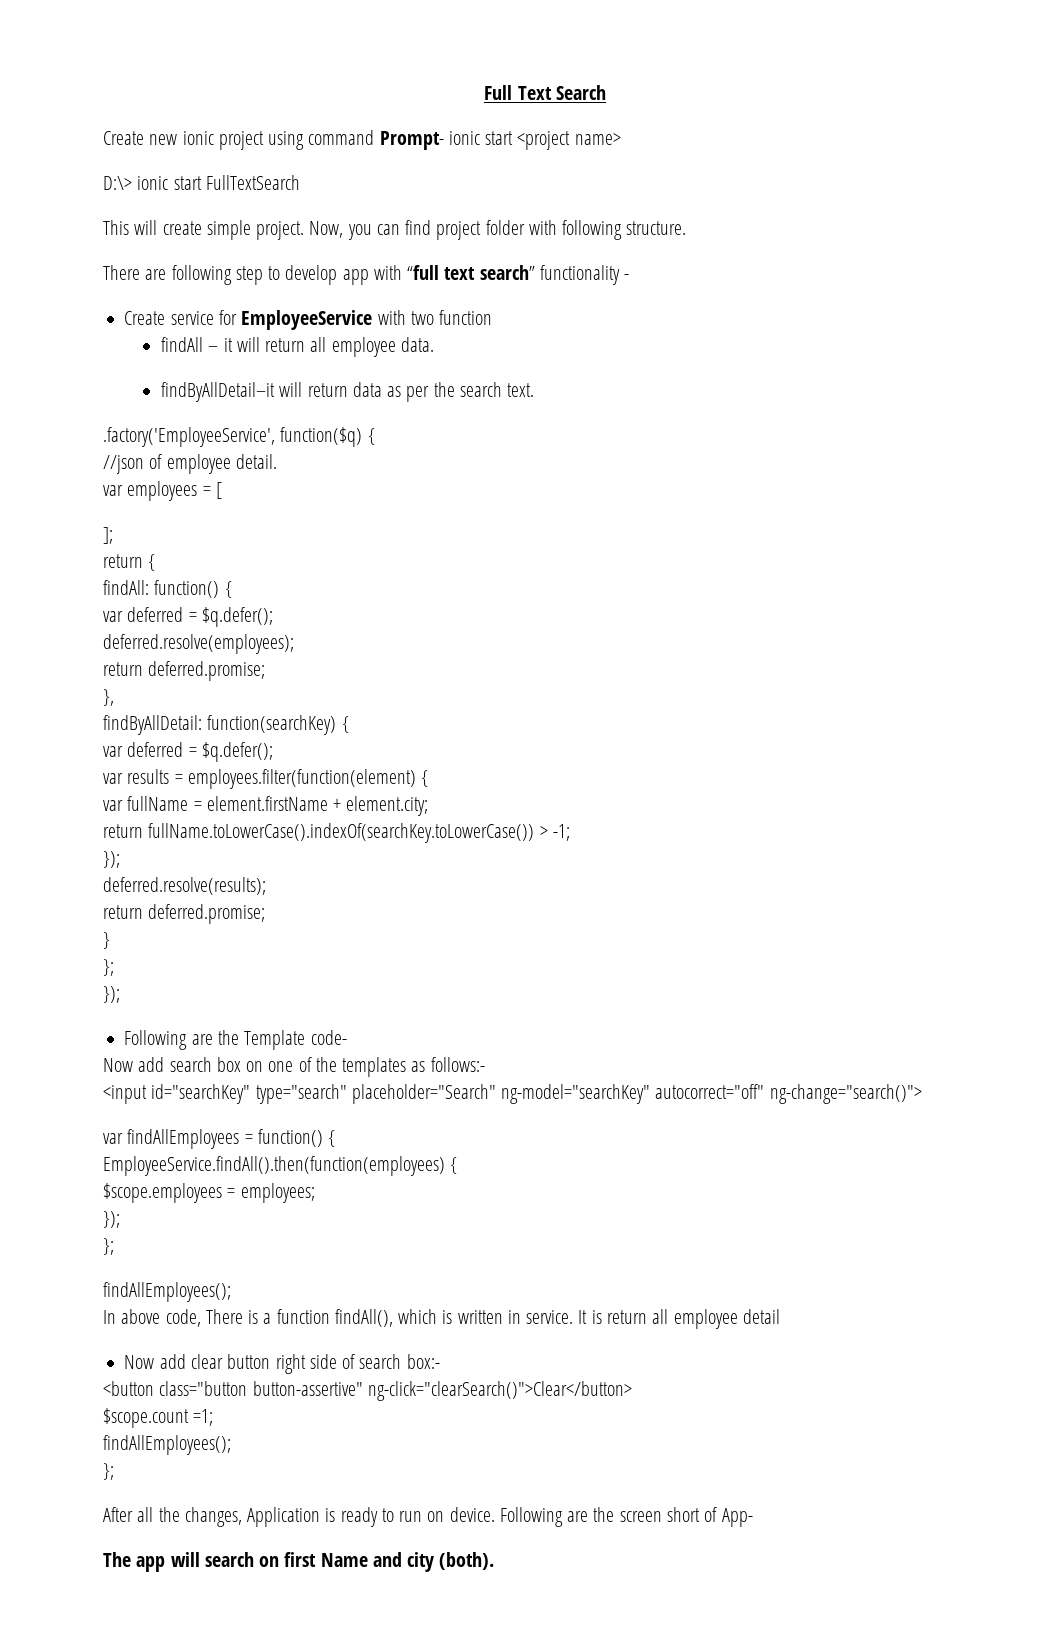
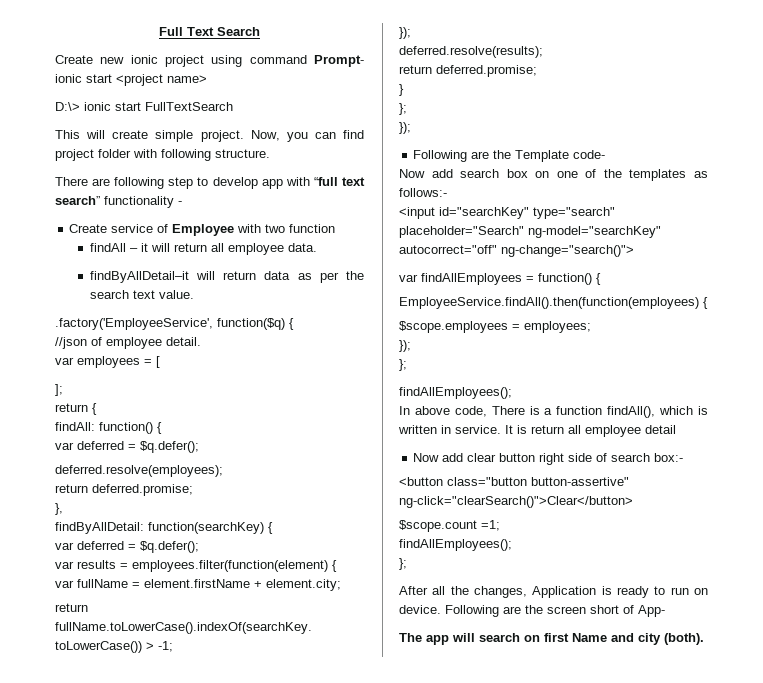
- Create service for EmployeeService with two function
+ Create service of Employee with two function
- findByAllDetail–it will return data as per the search text.
+ findByAllDetail–it will return data as per the search text value.

